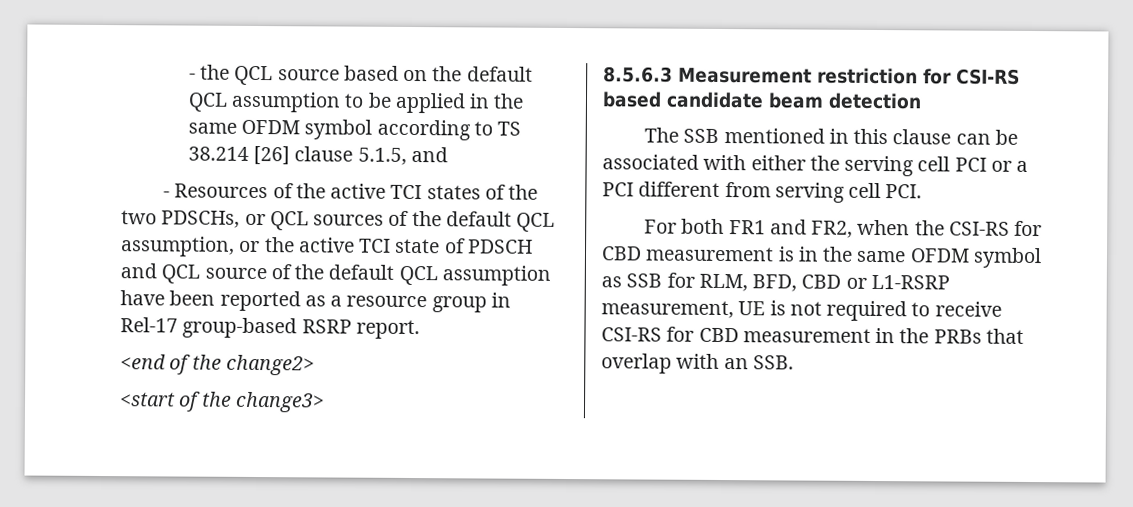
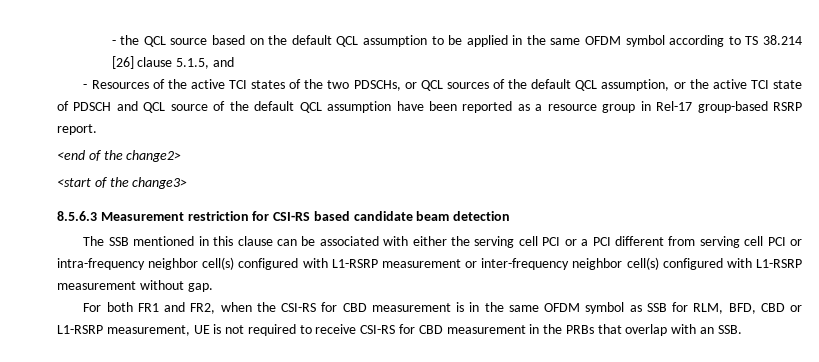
- The SSB mentioned in this clause can be associated with either the serving cell PCI or a PCI different from serving cell PCI.
+ The SSB mentioned in this clause can be associated with either the serving cell PCI or a PCI different from serving cell PCI or intra-frequency neighbor cell(s) configured with L1-RSRP measurement or inter-frequency neighbor cell(s) configured with L1-RSRP measurement without gap.

